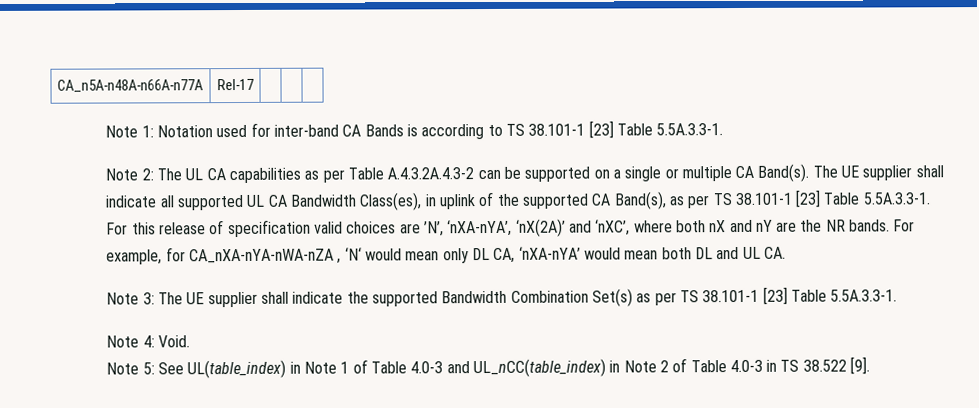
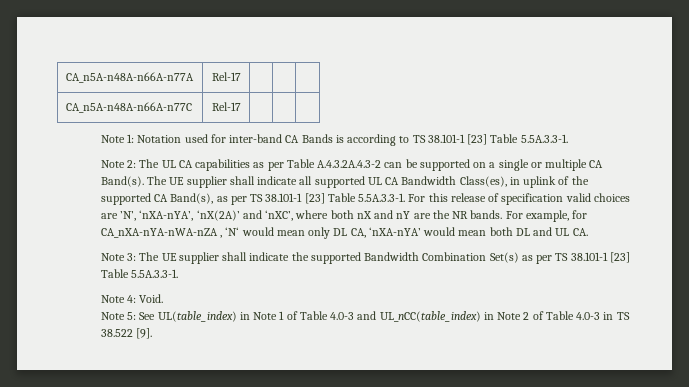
+ CA_n5A-n48A-n66A-n77C | Rel-17 | | |

